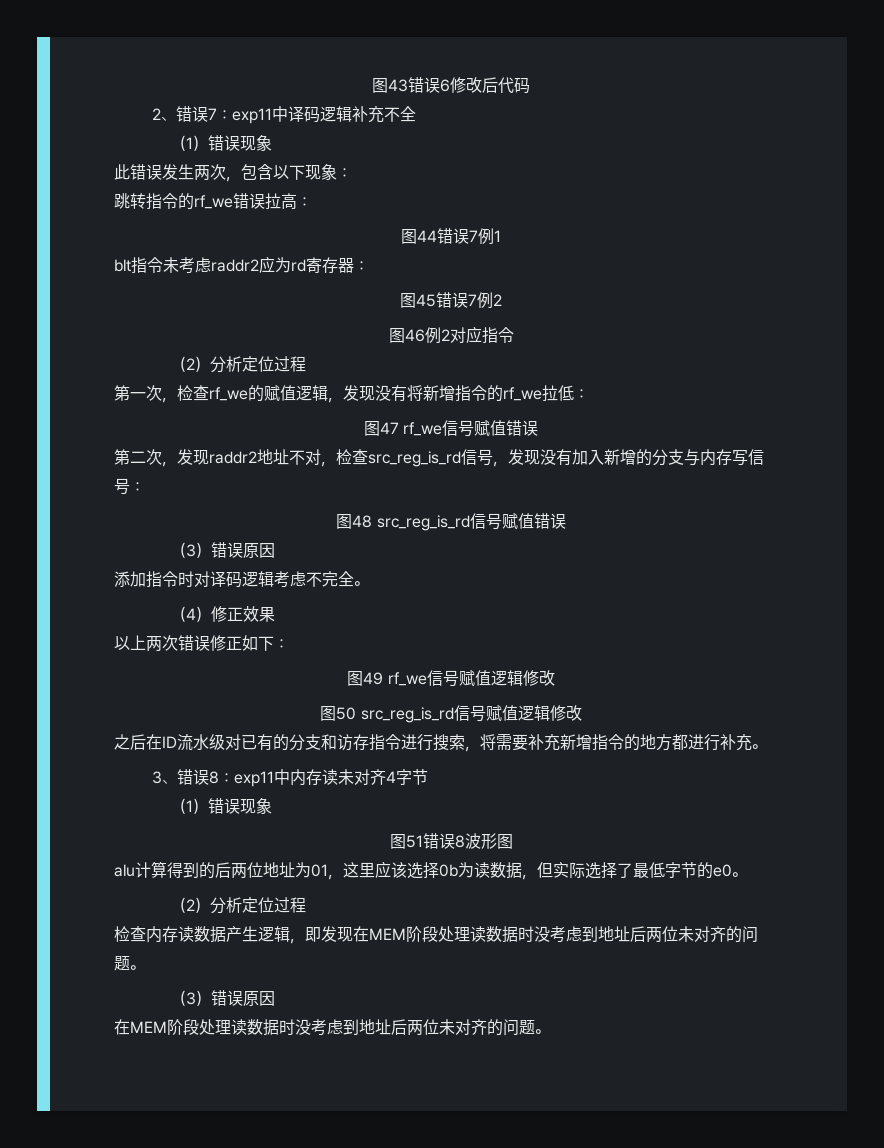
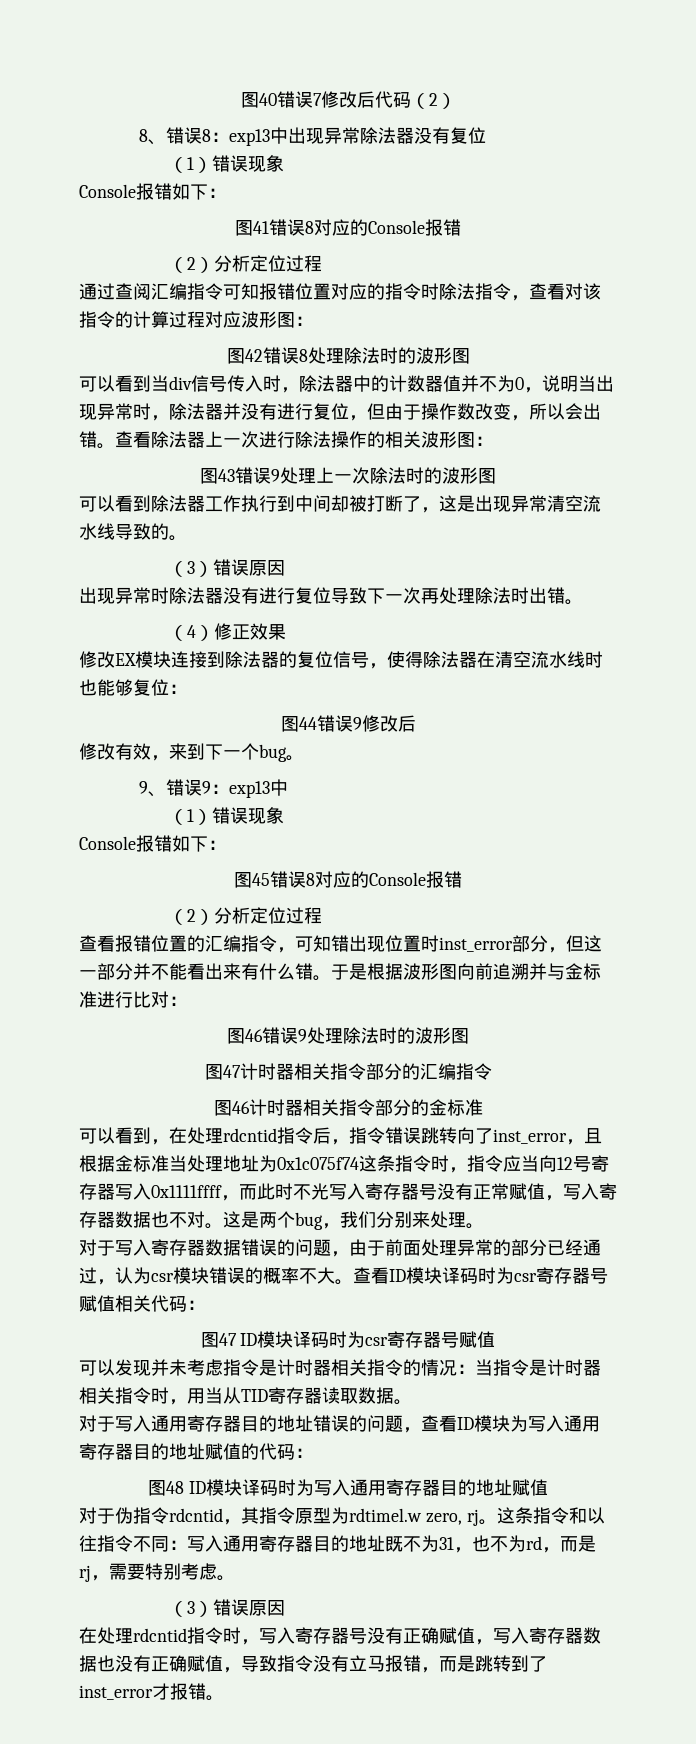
- 图43错误6修改后代码
- 2、错误7：exp11中译码逻辑补充不全
+ 图40错误7修改后代码（2）
+ 8、错误8：exp13中出现异常除法器没有复位
  （1）错误现象
- 此错误发生两次，包含以下现象：
- 跳转指令的rf_we错误拉高：
- 图44错误7例1
- blt指令未考虑raddr2应为rd寄存器：
- 图45错误7例2
- 图46例2对应指令
+ Console报错如下：
+ 图41错误8对应的Console报错
  （2）分析定位过程
- 第一次，检查rf_we的赋值逻辑，发现没有将新增指令的rf_we拉低：
- 图47 rf_we信号赋值错误
- 第二次，发现raddr2地址不对，检查src_reg_is_rd信号，发现没有加入新增的分支与内存写信号：
- 图48 src_reg_is_rd信号赋值错误
+ 通过查阅汇编指令可知报错位置对应的指令时除法指令，查看对该指令的计算过程对应波形图：
+ 图42错误8处理除法时的波形图
+ 可以看到当div信号传入时，除法器中的计数器值并不为0，说明当出现异常时，除法器并没有进行复位，但由于操作数改变，所以会出错。查看除法器上一次进行除法操作的相关波形图：
+ 图43错误9处理上一次除法时的波形图
+ 可以看到除法器工作执行到中间却被打断了，这是出现异常清空流水线导致的。
  （3）错误原因
- 添加指令时对译码逻辑考虑不完全。
+ 出现异常时除法器没有进行复位导致下一次再处理除法时出错。
- 以上两次错误修正如下：
- 图49 rf_we信号赋值逻辑修改
- 图50 src_reg_is_rd信号赋值逻辑修改
- 之后在ID流水级对已有的分支和访存指令进行搜索，将需要补充新增指令的地方都进行补充。
- 3、错误8：exp11中内存读未对齐4字节
+ 修改EX模块连接到除法器的复位信号，使得除法器在清空流水线时也能够复位：
+ 图44错误9修改后
+ 修改有效，来到下一个bug。
+ 9、错误9：exp13中
  （1）错误现象
- 图51错误8波形图
- alu计算得到的后两位地址为01，这里应该选择0b为读数据，但实际选择了最低字节的e0。
+ Console报错如下：
+ 图45错误8对应的Console报错
  （2）分析定位过程
- 检查内存读数据产生逻辑，即发现在MEM阶段处理读数据时没考虑到地址后两位未对齐的问题。
+ 查看报错位置的汇编指令，可知错出现位置时inst_error部分，但这一部分并不能看出来有什么错。于是根据波形图向前追溯并与金标准进行比对：
+ 图46错误9处理除法时的波形图
+ 图47计时器相关指令部分的汇编指令
+ 图46计时器相关指令部分的金标准
+ 可以看到，在处理rdcntid指令后，指令错误跳转向了inst_error，且根据金标准当处理地址为0x1c075f74这条指令时，指令应当向12号寄存器写入0x1111ffff，而此时不光写入寄存器号没有正常赋值，写入寄存器数据也不对。这是两个bug，我们分别来处理。
+ 对于写入寄存器数据错误的问题，由于前面处理异常的部分已经通过，认为csr模块错误的概率不大。查看ID模块译码时为csr寄存器号赋值相关代码：
+ 图47 ID模块译码时为csr寄存器号赋值
+ 可以发现并未考虑指令是计时器相关指令的情况：当指令是计时器相关指令时，用当从TID寄存器读取数据。
+ 对于写入通用寄存器目的地址错误的问题，查看ID模块为写入通用寄存器目的地址赋值的代码：
+ 图48 ID模块译码时为写入通用寄存器目的地址赋值
+ 对于伪指令rdcntid，其指令原型为rdtimel.w zero, rj。这条指令和以往指令不同：写入通用寄存器目的地址既不为31，也不为rd，而是rj，需要特别考虑。
  （3）错误原因
- 在MEM阶段处理读数据时没考虑到地址后两位未对齐的问题。
+ 在处理rdcntid指令时，写入寄存器号没有正确赋值，写入寄存器数据也没有正确赋值，导致指令没有立马报错，而是跳转到了inst_error才报错。

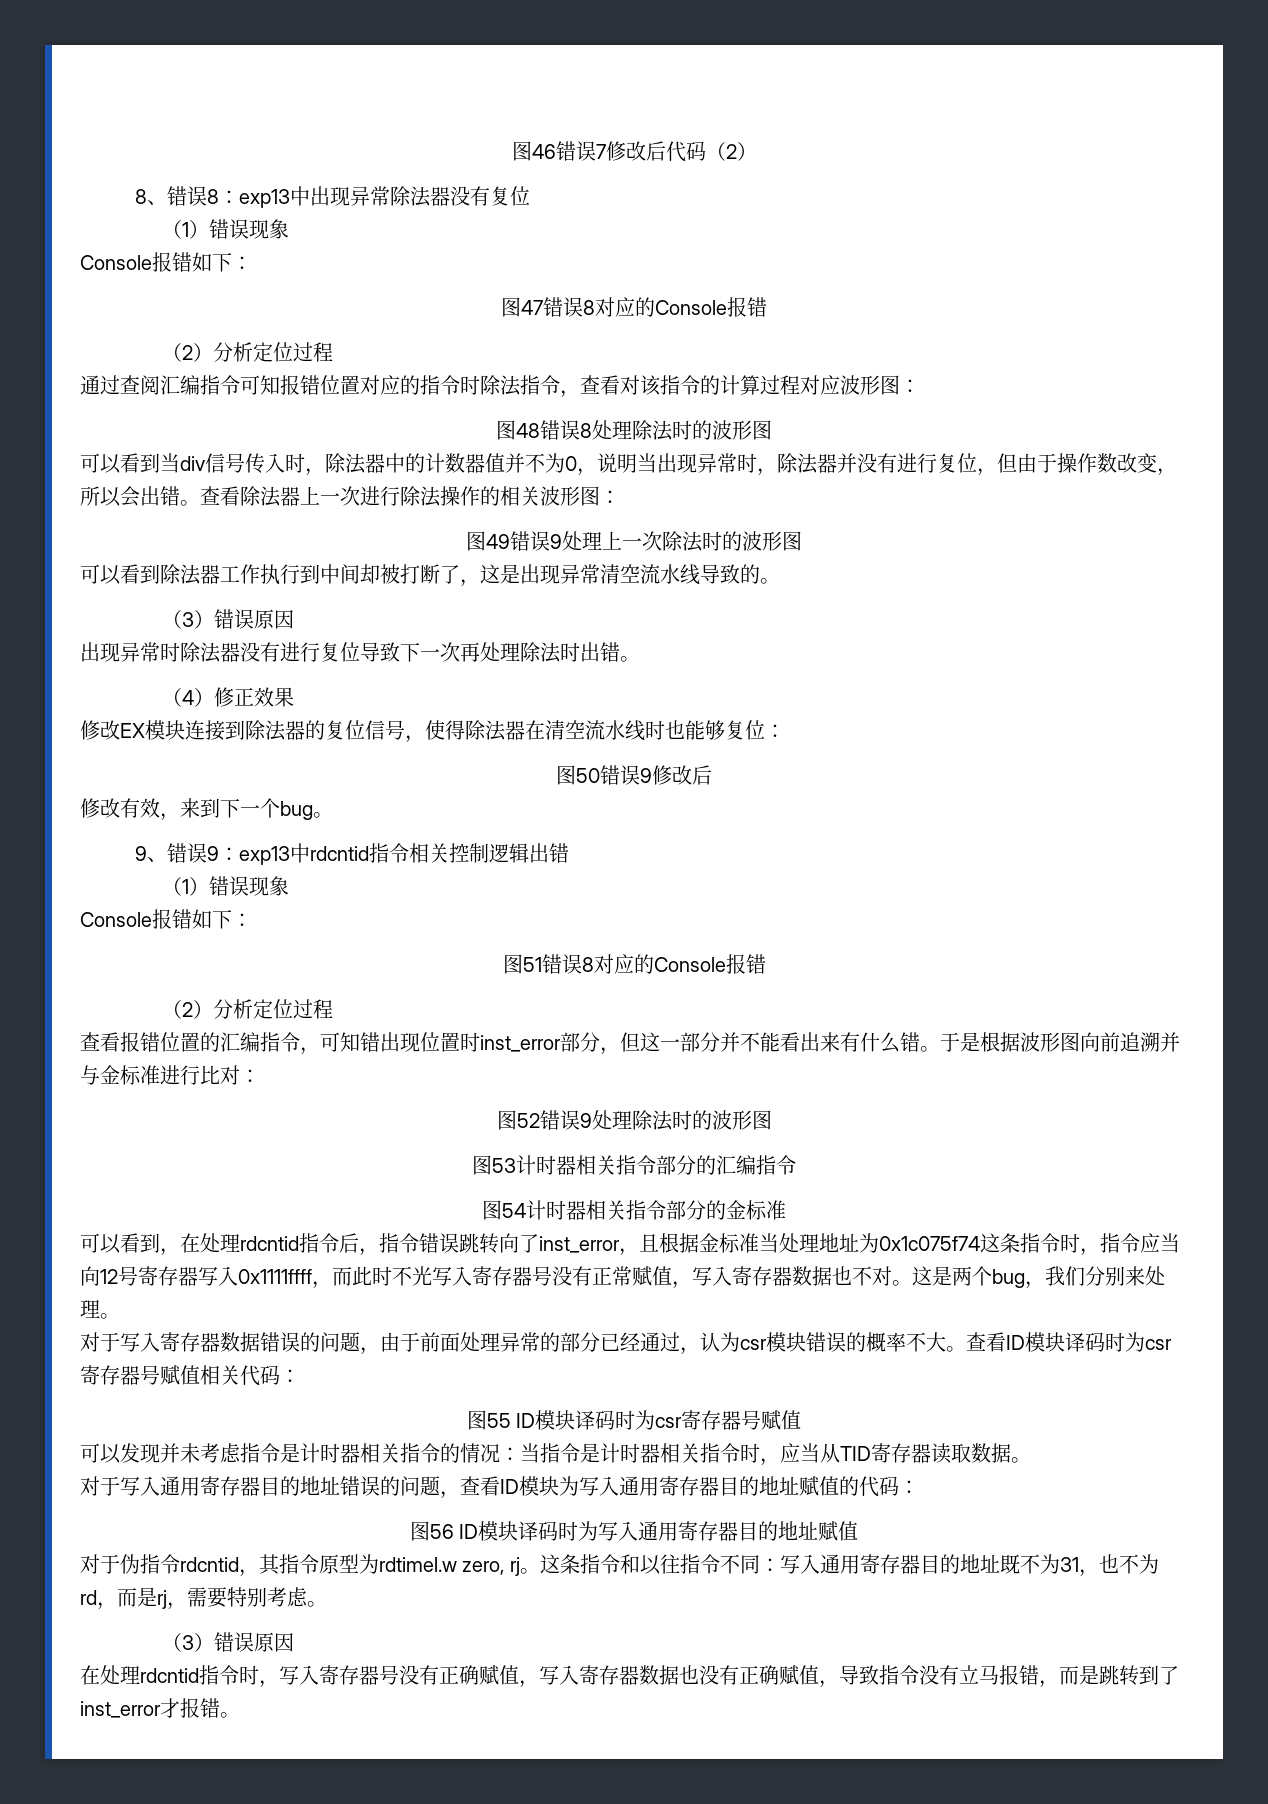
- 图40错误7修改后代码（2）
+ 图46错误7修改后代码（2）
- 图41错误8对应的Console报错
+ 图47错误8对应的Console报错
- 图42错误8处理除法时的波形图
+ 图48错误8处理除法时的波形图
- 图43错误9处理上一次除法时的波形图
+ 图49错误9处理上一次除法时的波形图
- 图44错误9修改后
+ 图50错误9修改后
- 9、错误9：exp13中
+ 9、错误9：exp13中rdcntid指令相关控制逻辑出错
  （1）错误现象
  Console报错如下：
- 图45错误8对应的Console报错
+ 图51错误8对应的Console报错
- 图46错误9处理除法时的波形图
+ 图52错误9处理除法时的波形图
- 图47计时器相关指令部分的汇编指令
+ 图53计时器相关指令部分的汇编指令
- 图46计时器相关指令部分的金标准
+ 图54计时器相关指令部分的金标准
- 图47 ID模块译码时为csr寄存器号赋值
+ 图55 ID模块译码时为csr寄存器号赋值
- 可以发现并未考虑指令是计时器相关指令的情况：当指令是计时器相关指令时，用当从TID寄存器读取数据。
+ 可以发现并未考虑指令是计时器相关指令的情况：当指令是计时器相关指令时，应当从TID寄存器读取数据。
- 图48 ID模块译码时为写入通用寄存器目的地址赋值
+ 图56 ID模块译码时为写入通用寄存器目的地址赋值

